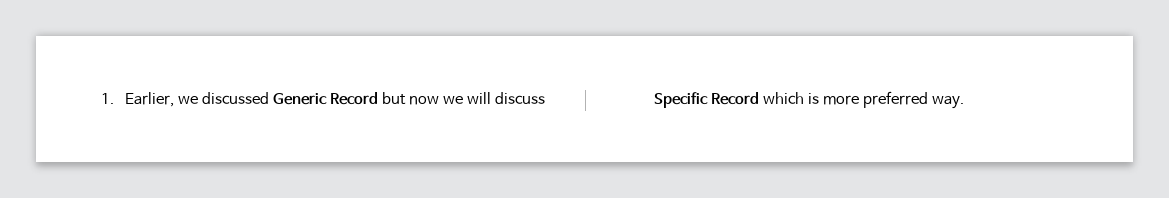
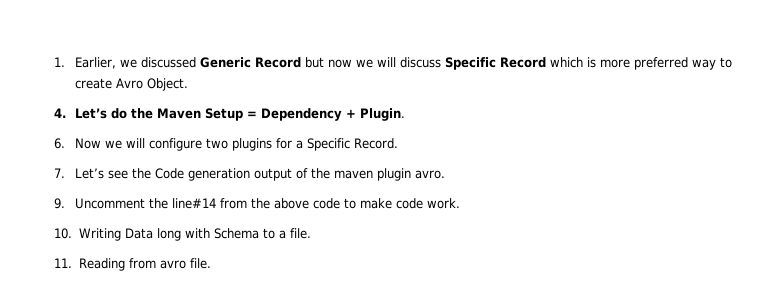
- 1. Earlier, we discussed Generic Record but now we will discuss Specific Record which is more preferred way.
+ 1. Earlier, we discussed Generic Record but now we will discuss Specific Record which is more preferred way to create Avro Object.
+ 4. Let’s do the Maven Setup = Dependency + Plugin.
+ 6. Now we will configure two plugins for a Specific Record.
+ 7. Let’s see the Code generation output of the maven plugin avro.
+ 9. Uncomment the line#14 from the above code to make code work.
+ 10. Writing Data long with Schema to a file.
+ 11. Reading from avro file.

